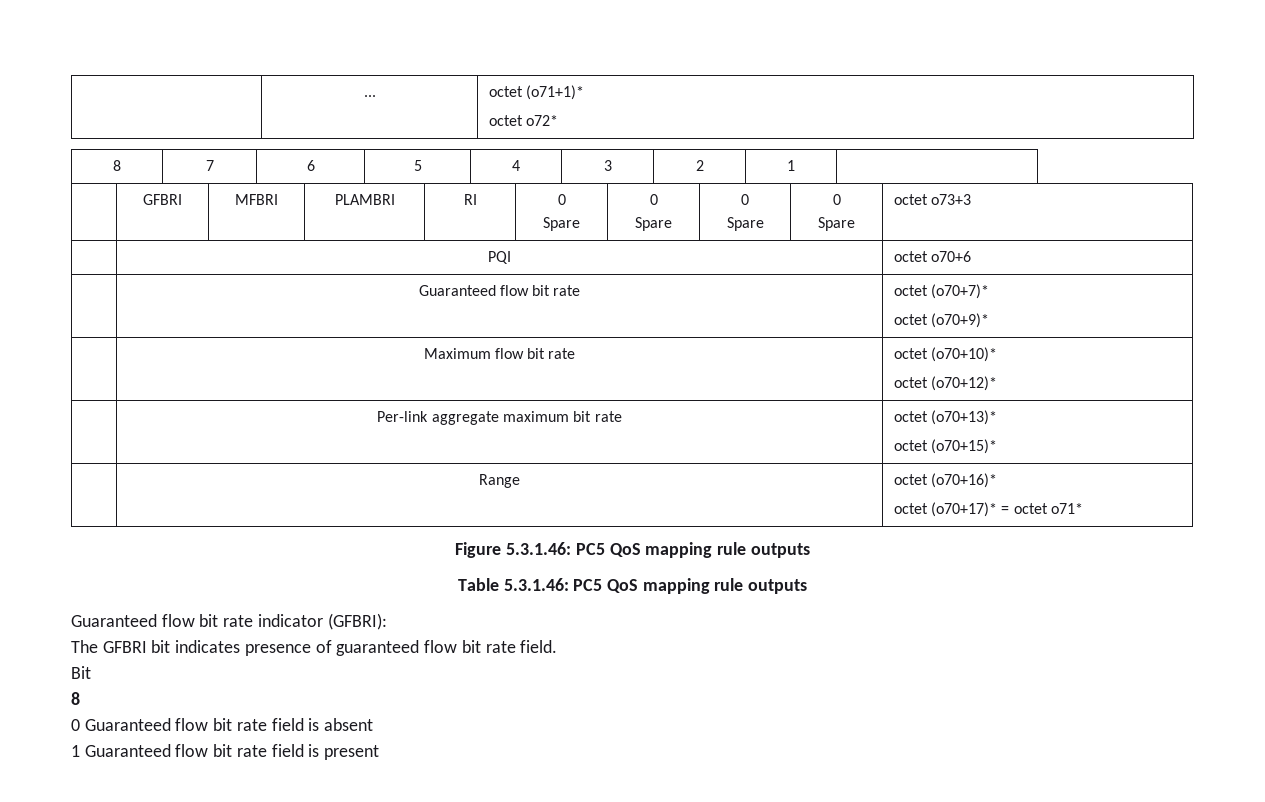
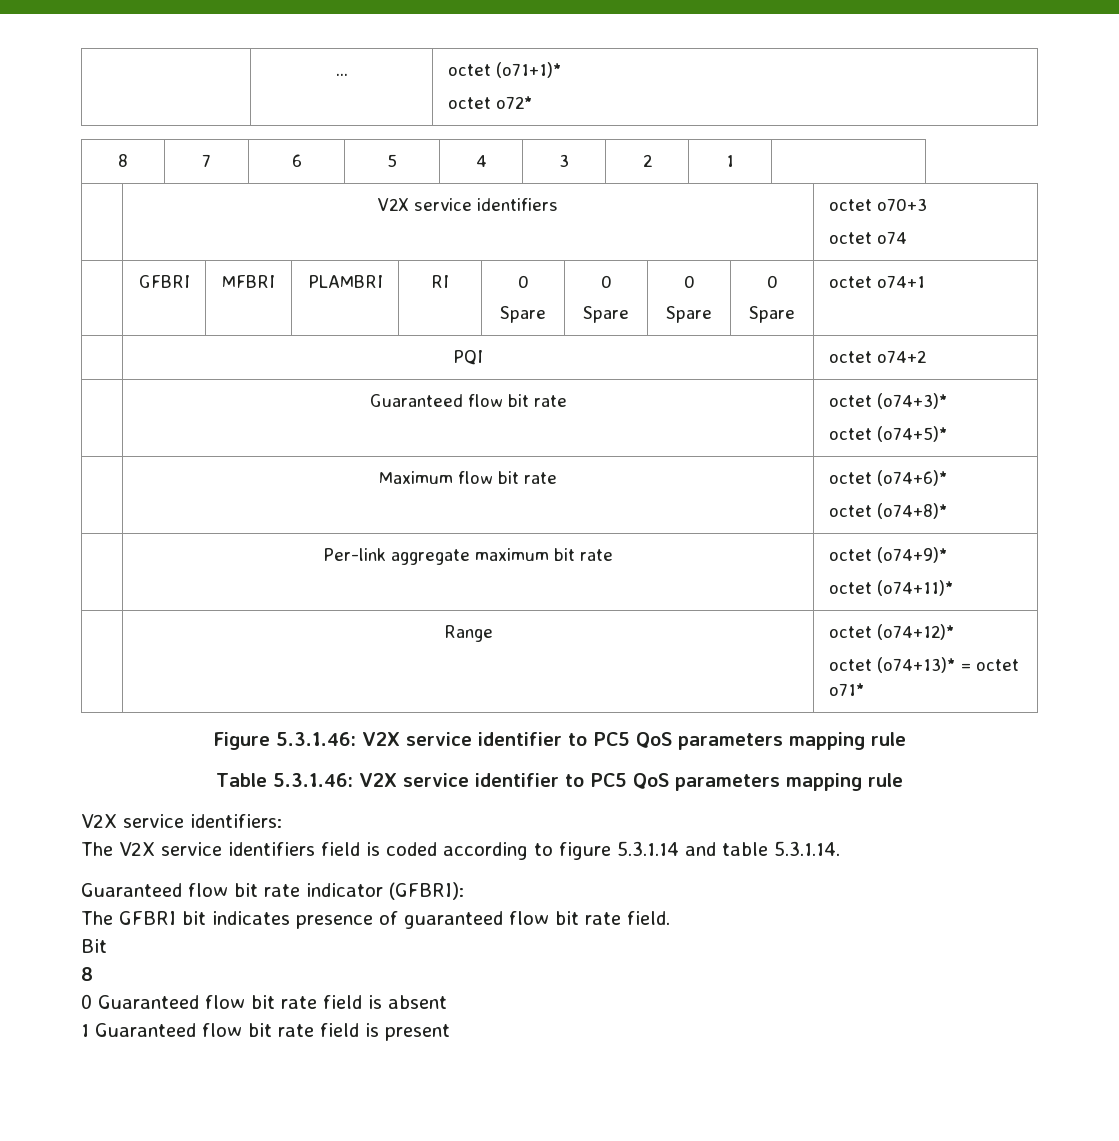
+ | V2X service identifiers | octet o70+3
+ octet o74
  | GFBRI | MFBRI | PLAMBRI | RI | 0
  Spare | 0
  Spare | 0
  Spare | 0
- Spare | octet o73+3
+ Spare | octet o74+1
- | PQI | octet o70+6
+ | PQI | octet o74+2
- | Guaranteed flow bit rate | octet (o70+7)*
- octet (o70+9)*
+ | Guaranteed flow bit rate | octet (o74+3)*
+ octet (o74+5)*
- | Maximum flow bit rate | octet (o70+10)*
- octet (o70+12)*
+ | Maximum flow bit rate | octet (o74+6)*
+ octet (o74+8)*
- | Per-link aggregate maximum bit rate | octet (o70+13)*
- octet (o70+15)*
+ | Per-link aggregate maximum bit rate | octet (o74+9)*
+ octet (o74+11)*
- | Range | octet (o70+16)*
- octet (o70+17)* = octet o71*
+ | Range | octet (o74+12)*
+ octet (o74+13)* = octet o71*
- Figure 5.3.1.46: PC5 QoS mapping rule outputs
+ Figure 5.3.1.46: V2X service identifier to PC5 QoS parameters mapping rule
- Table 5.3.1.46: PC5 QoS mapping rule outputs
+ Table 5.3.1.46: V2X service identifier to PC5 QoS parameters mapping rule
+ V2X service identifiers:
+ The V2X service identifiers field is coded according to figure 5.3.1.14 and table 5.3.1.14.

